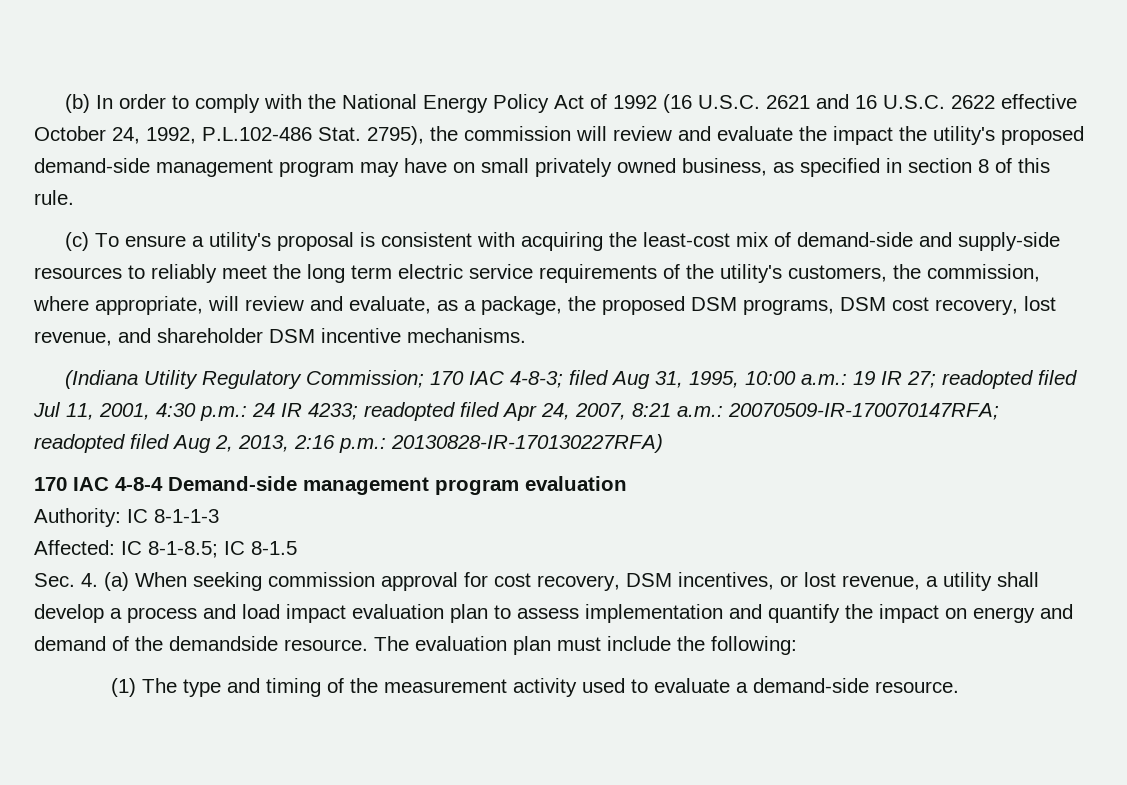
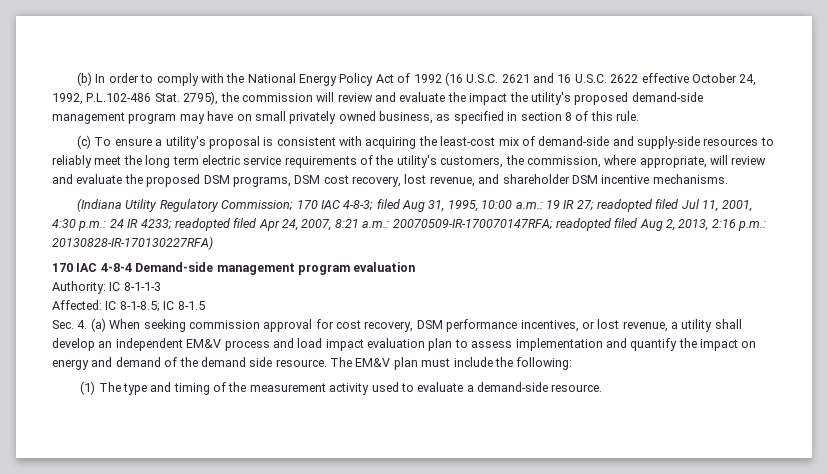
- (c) To ensure a utility's proposal is consistent with acquiring the least-cost mix of demand-side and supply-side resources to reliably meet the long term electric service requirements of the utility's customers, the commission, where appropriate, will review and evaluate, as a package, the proposed DSM programs, DSM cost recovery, lost revenue, and shareholder DSM incentive mechanisms.
+ (c) To ensure a utility's proposal is consistent with acquiring the least-cost mix of demand-side and supply-side resources to reliably meet the long term electric service requirements of the utility's customers, the commission, where appropriate, will review and evaluate the proposed DSM programs, DSM cost recovery, lost revenue, and shareholder DSM incentive mechanisms.
- Sec. 4. (a) When seeking commission approval for cost recovery, DSM incentives, or lost revenue, a utility shall develop a process and load impact evaluation plan to assess implementation and quantify the impact on energy and demand of the demandside resource.
+ Sec. 4. (a) When seeking commission approval for cost recovery, DSM performance incentives, or lost revenue, a utility shall develop an independent EM&V process and load impact evaluation plan to assess implementation and quantify the impact on energy and demand of the demand side resource.
- The evaluation plan must include the following:
+ The EM&V plan must include the following:

